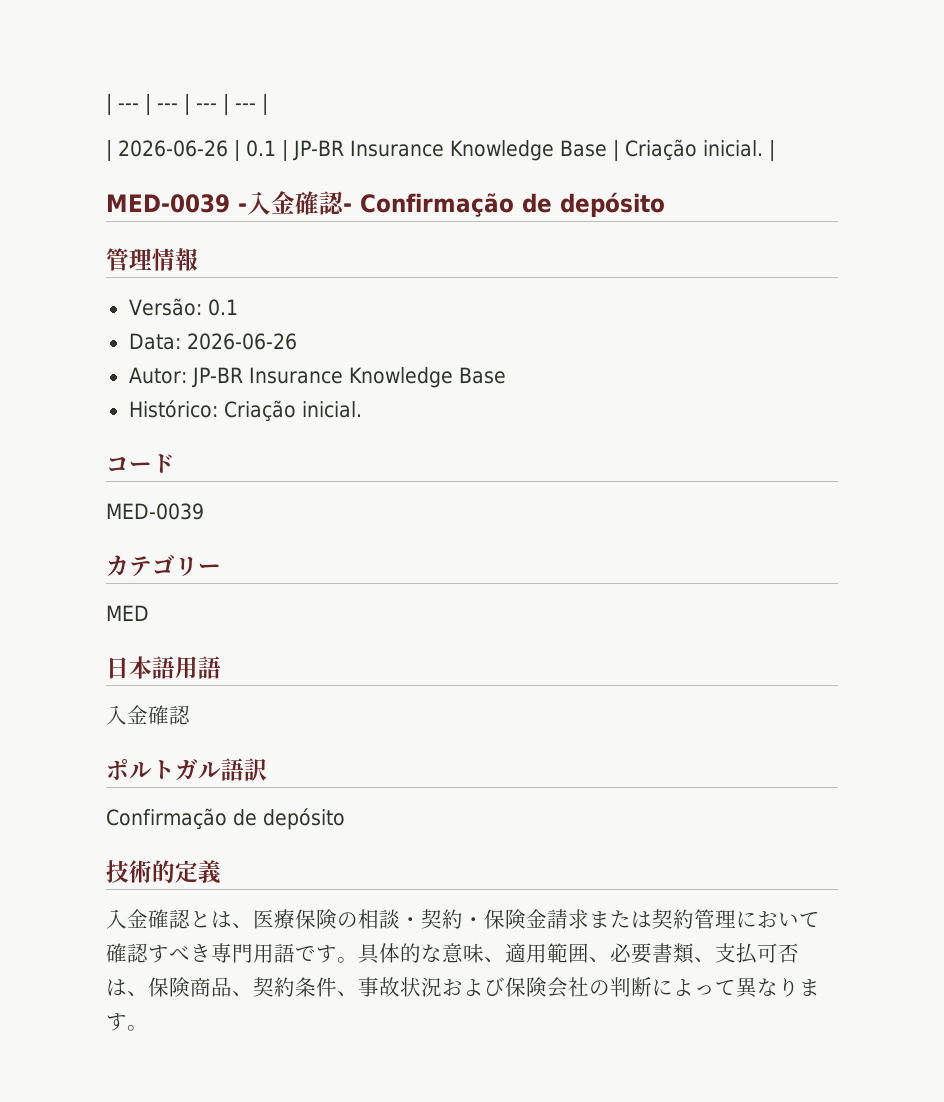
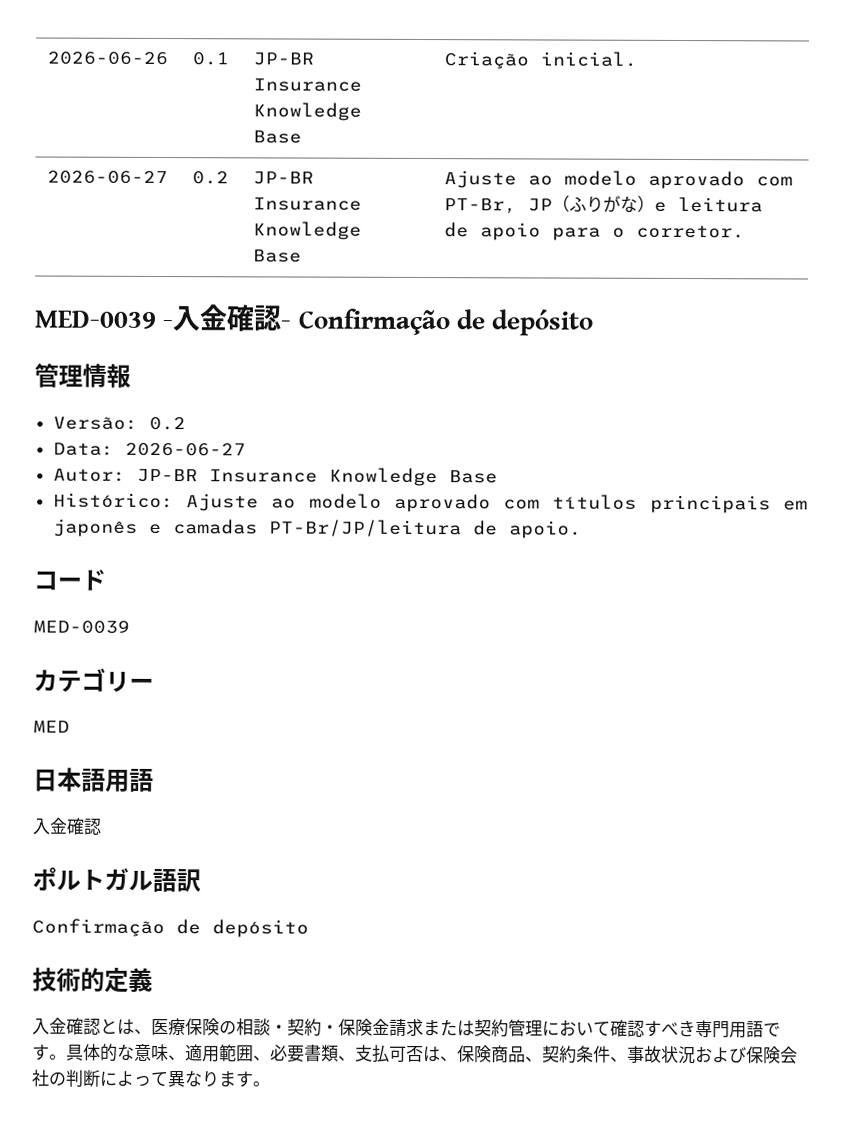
- | --- | --- | --- | --- |
- | 2026-06-26 | 0.1 | JP-BR Insurance Knowledge Base | Criação inicial. |
+ 2026-06-26 | 0.1 | JP-BR Insurance Knowledge Base | Criação inicial.
+ 2026-06-27 | 0.2 | JP-BR Insurance Knowledge Base | Ajuste ao modelo aprovado com PT-Br, JP（ふりがな）e leitura de apoio para o corretor.
- Versão: 0.1
+ Versão: 0.2
- Data: 2026-06-26
+ Data: 2026-06-27
- Histórico: Criação inicial.
+ Histórico: Ajuste ao modelo aprovado com títulos principais em japonês e camadas PT-Br/JP/leitura de apoio.

